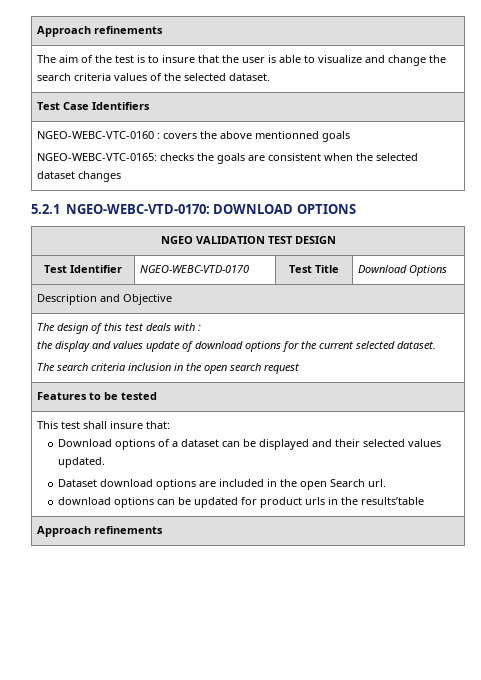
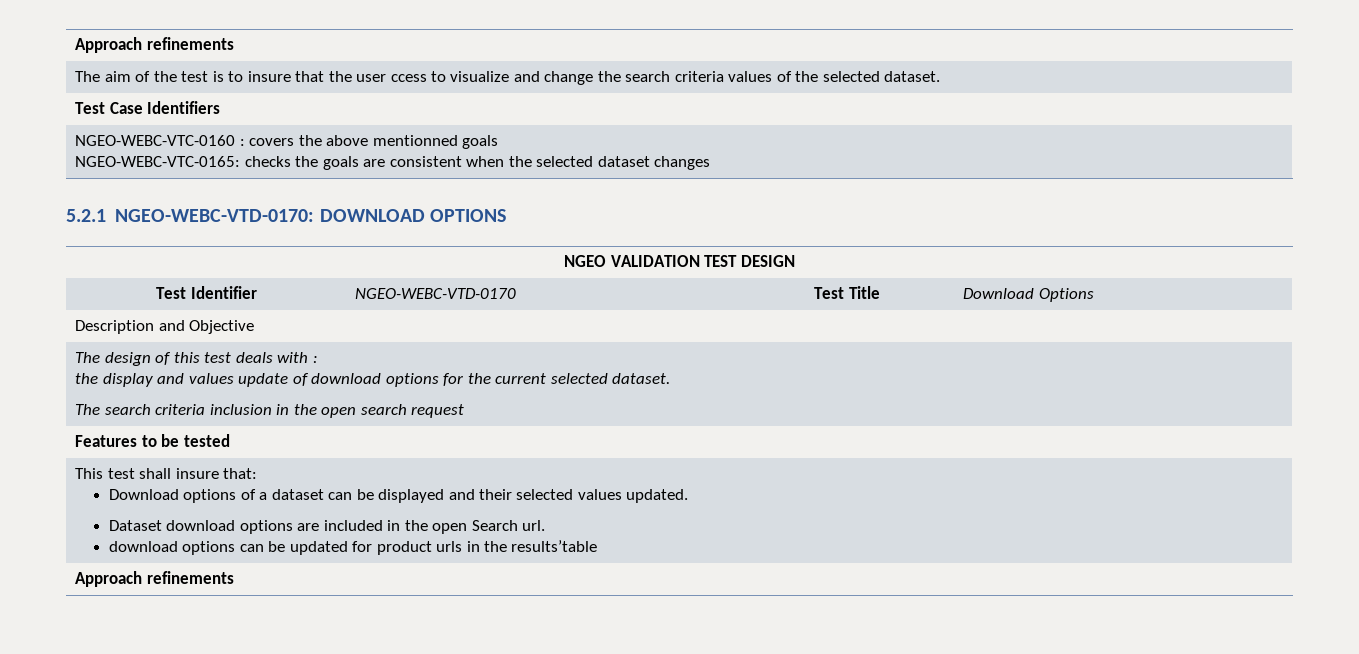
- The aim of the test is to insure that the user is able to visualize and change the search criteria values of the selected dataset.
+ The aim of the test is to insure that the user ccess to visualize and change the search criteria values of the selected dataset.

